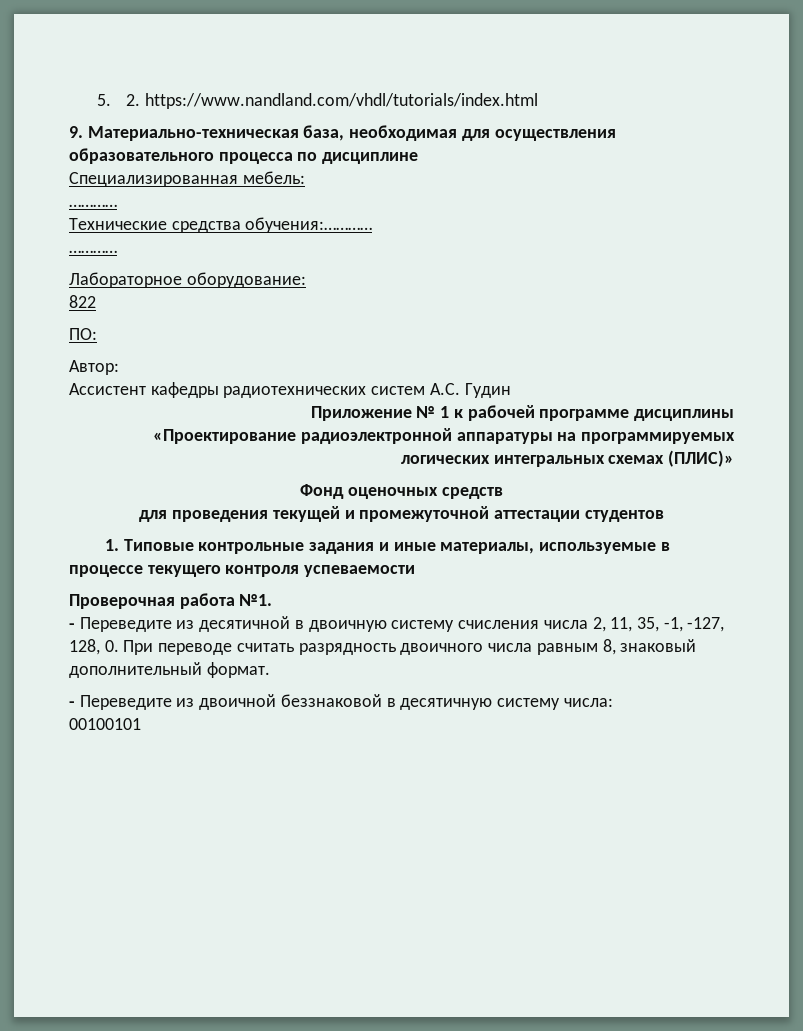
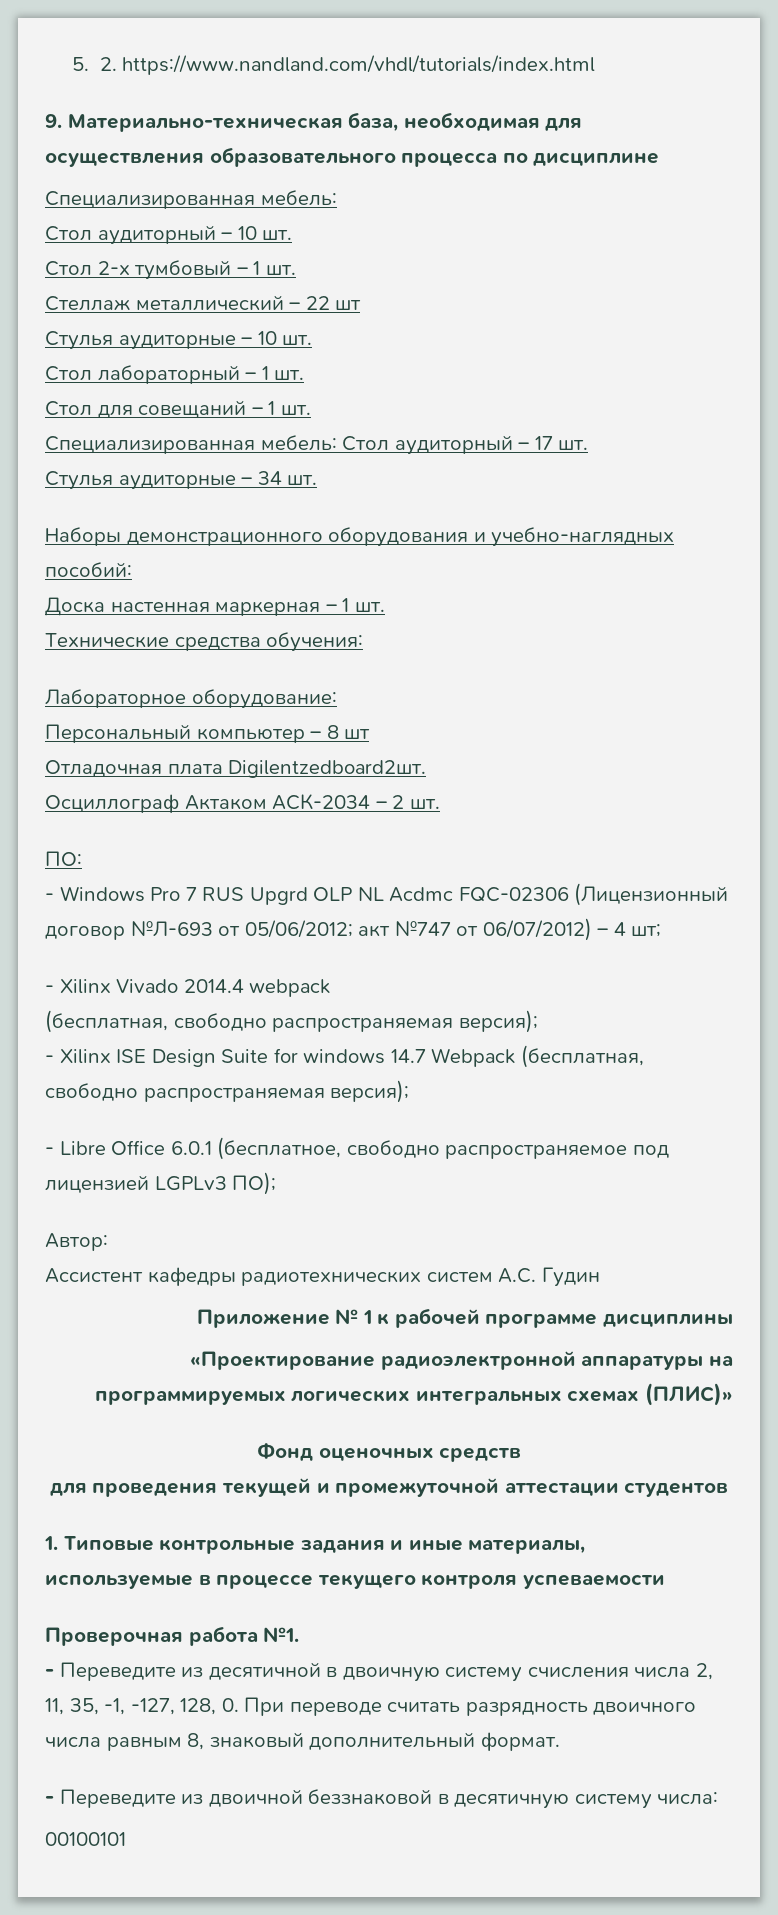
  9. Материально-техническая база, необходимая для осуществления образовательного процесса по дисциплине
  Специализированная мебель:
- …………
+ Стол аудиторный – 10 шт.
+ Стол 2-х тумбовый – 1 шт.
+ Стеллаж металлический – 22 шт
+ Стулья аудиторные – 10 шт.
+ Стол лабораторный – 1 шт.
+ Стол для совещаний – 1 шт.
+ Специализированная мебель: Стол аудиторный – 17 шт.
+ Стулья аудиторные – 34 шт.
+ Наборы демонстрационного оборудования и учебно-наглядных пособий:
+ Доска настенная маркерная – 1 шт.
- Технические средства обучения:…………
- …………
+ Технические средства обучения:
- 822
+ Персональный компьютер – 8 шт
+ Отладочная плата Digilentzedboard2шт.
+ Осциллограф Актаком АСК-2034 – 2 шт.
  ПО:
+ - Windows Pro 7 RUS Upgrd OLP NL Acdmc FQC-02306 (Лицензионный договор №Л-693 от 05/06/2012; акт №747 от 06/07/2012) – 4 шт;
+ - Xilinx Vivado 2014.4 webpack
+ (бесплатная, свободно распространяемая версия);
+ - Xilinx ISE Design Suite for windows 14.7 Webpack (бесплатная, свободно распространяемая версия);
+ - Libre Office 6.0.1 (бесплатное, свободно распространяемое под лицензией LGPLv3 ПО);

